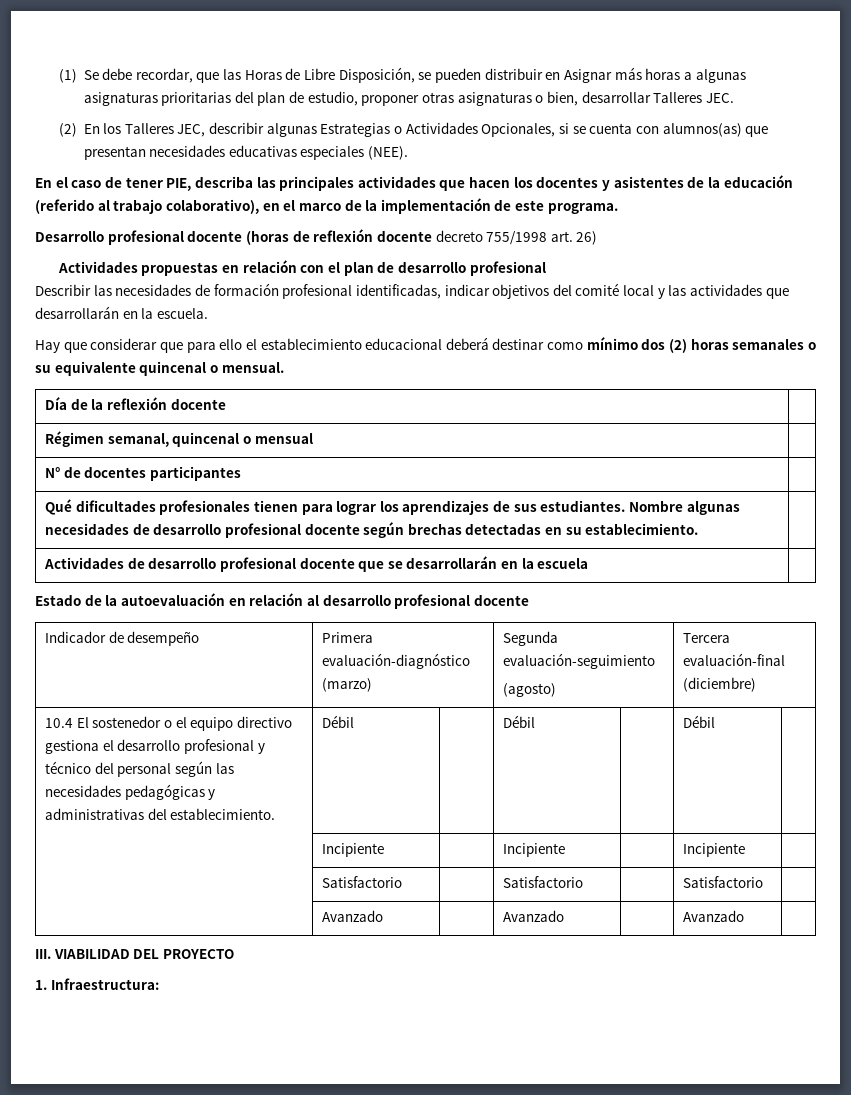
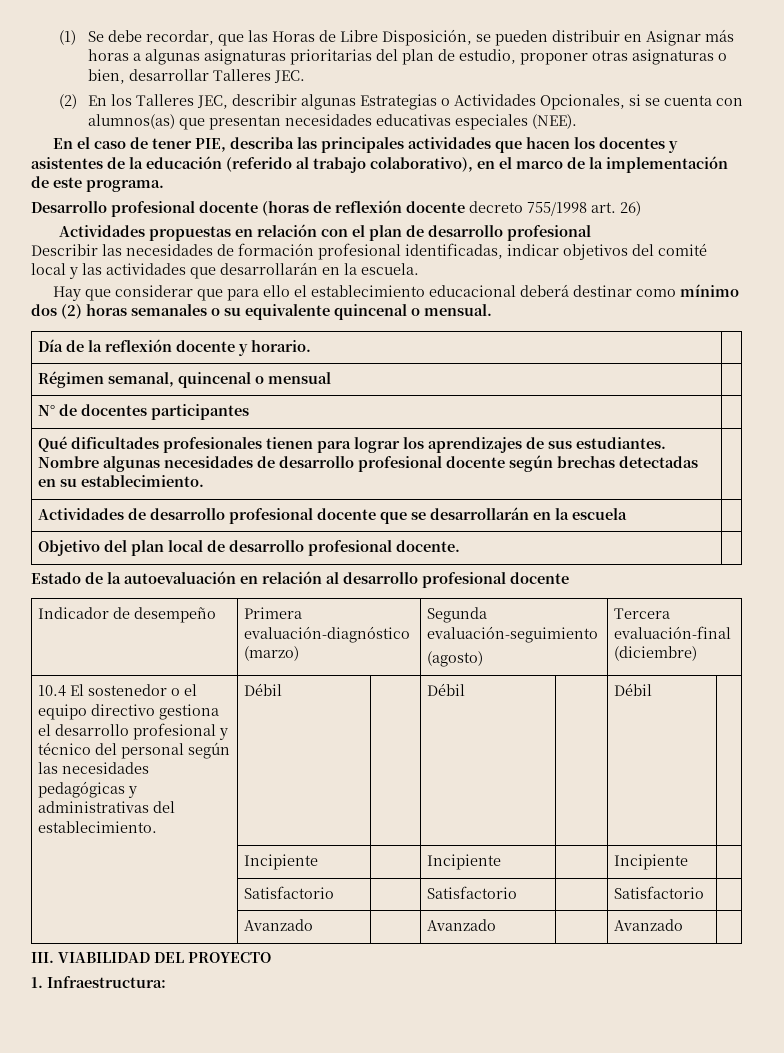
- Día de la reflexión docente |
+ Día de la reflexión docente y horario. |
+ Objetivo del plan local de desarrollo profesional docente. |

